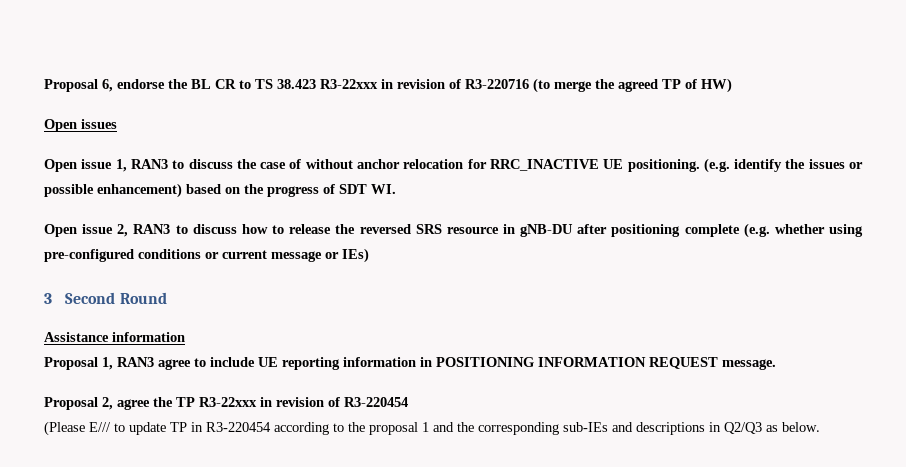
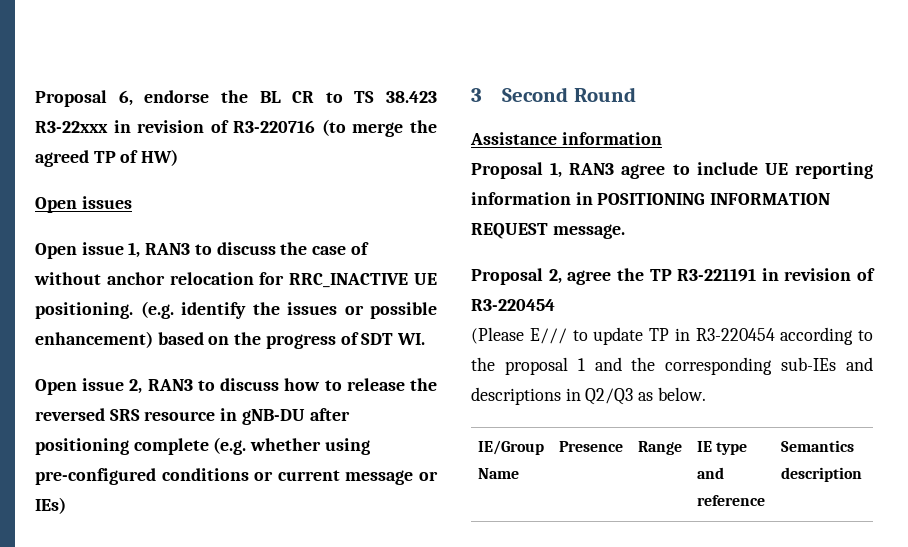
- Proposal 2, agree the TP R3-22xxx in revision of R3-220454
+ Proposal 2, agree the TP R3-221191 in revision of R3-220454
+ IE/Group Name | Presence | Range | IE type and reference | Semantics description

